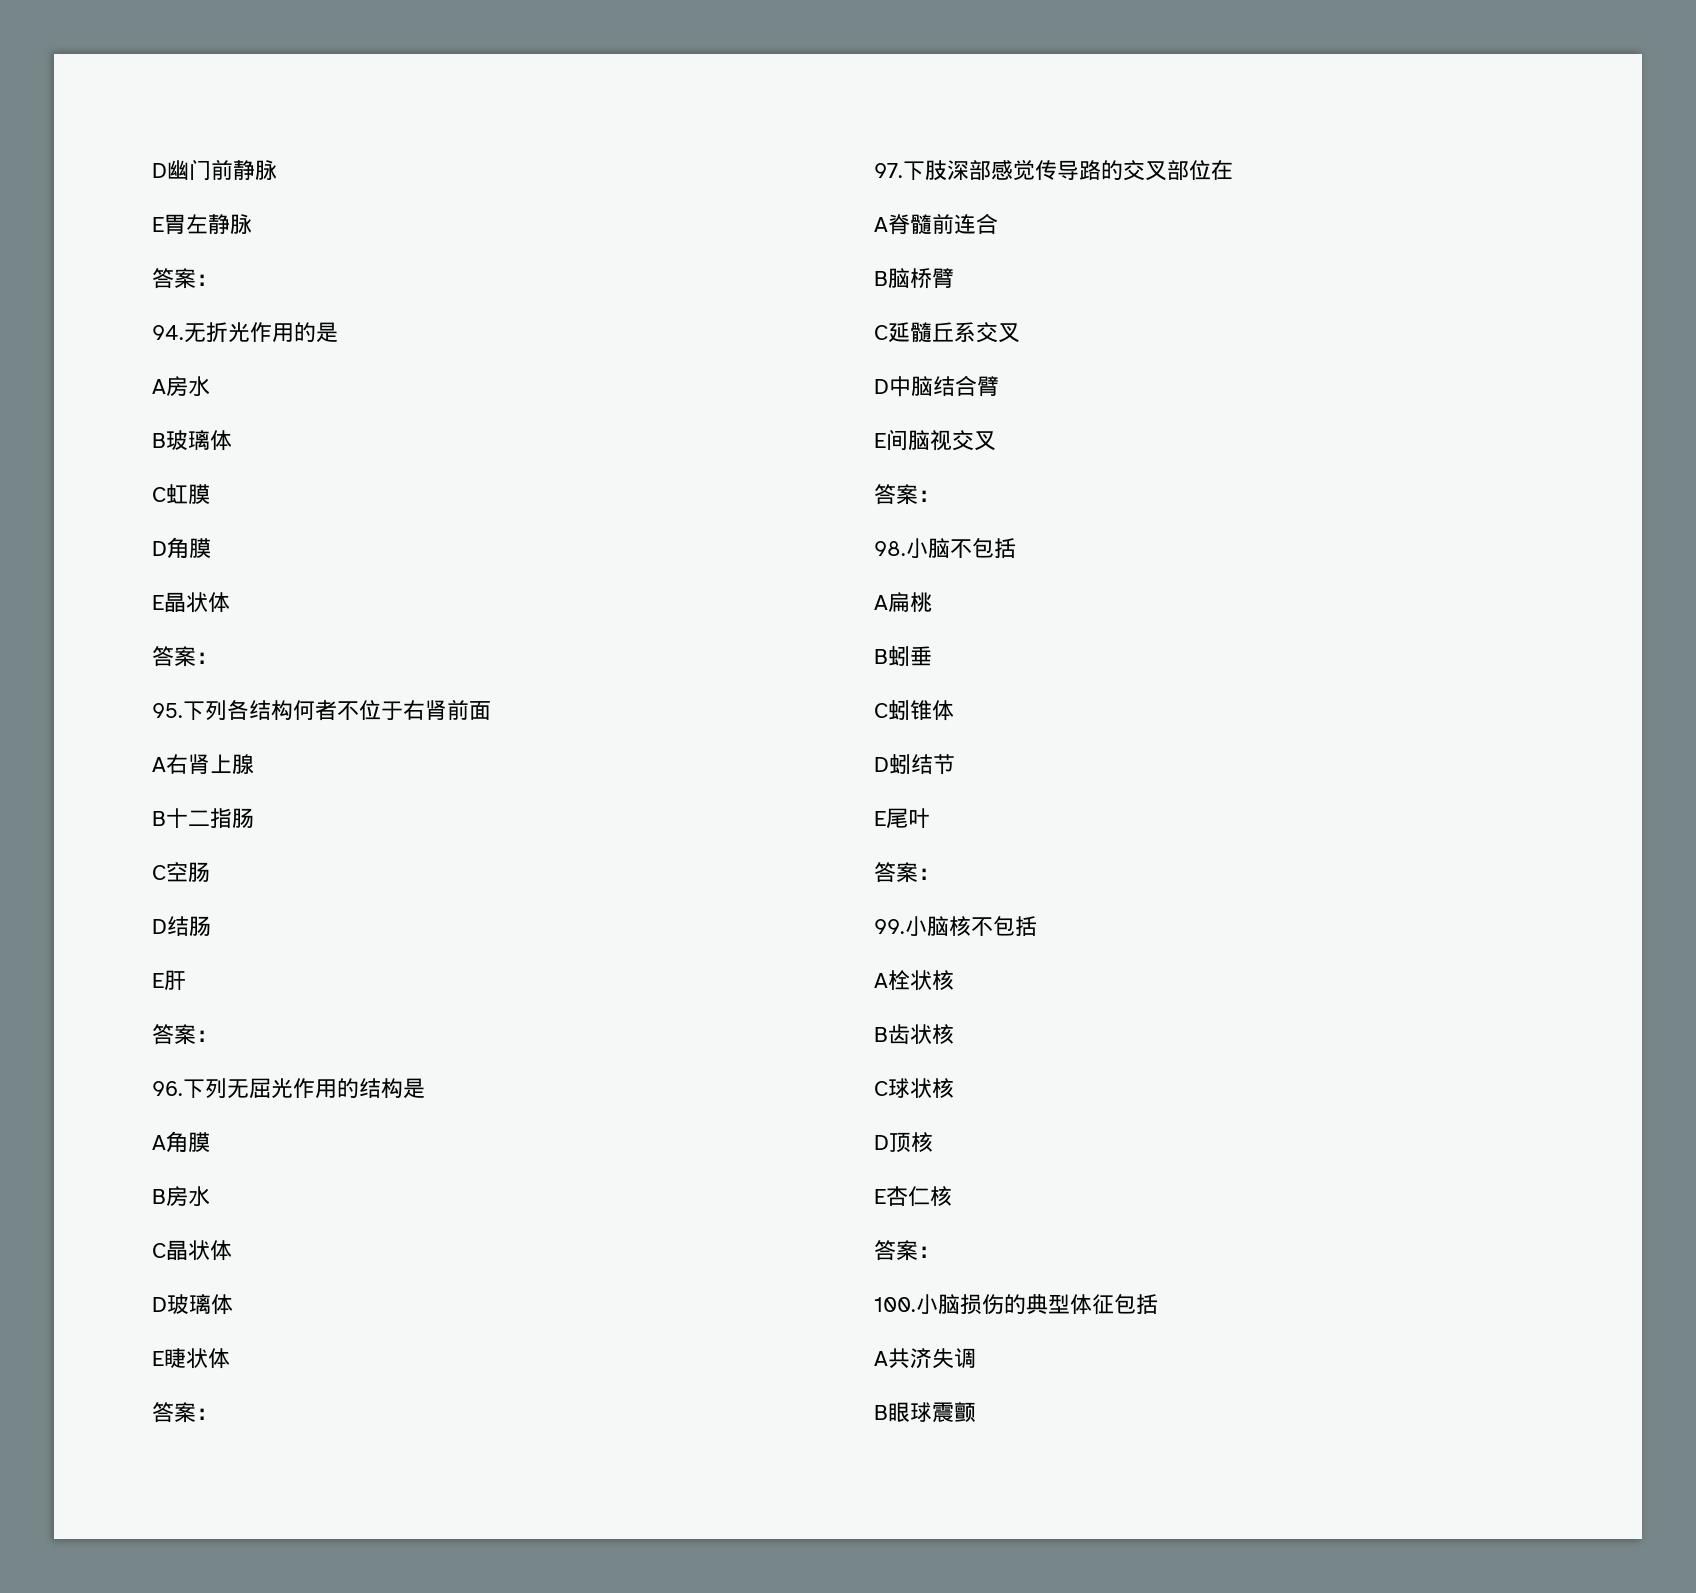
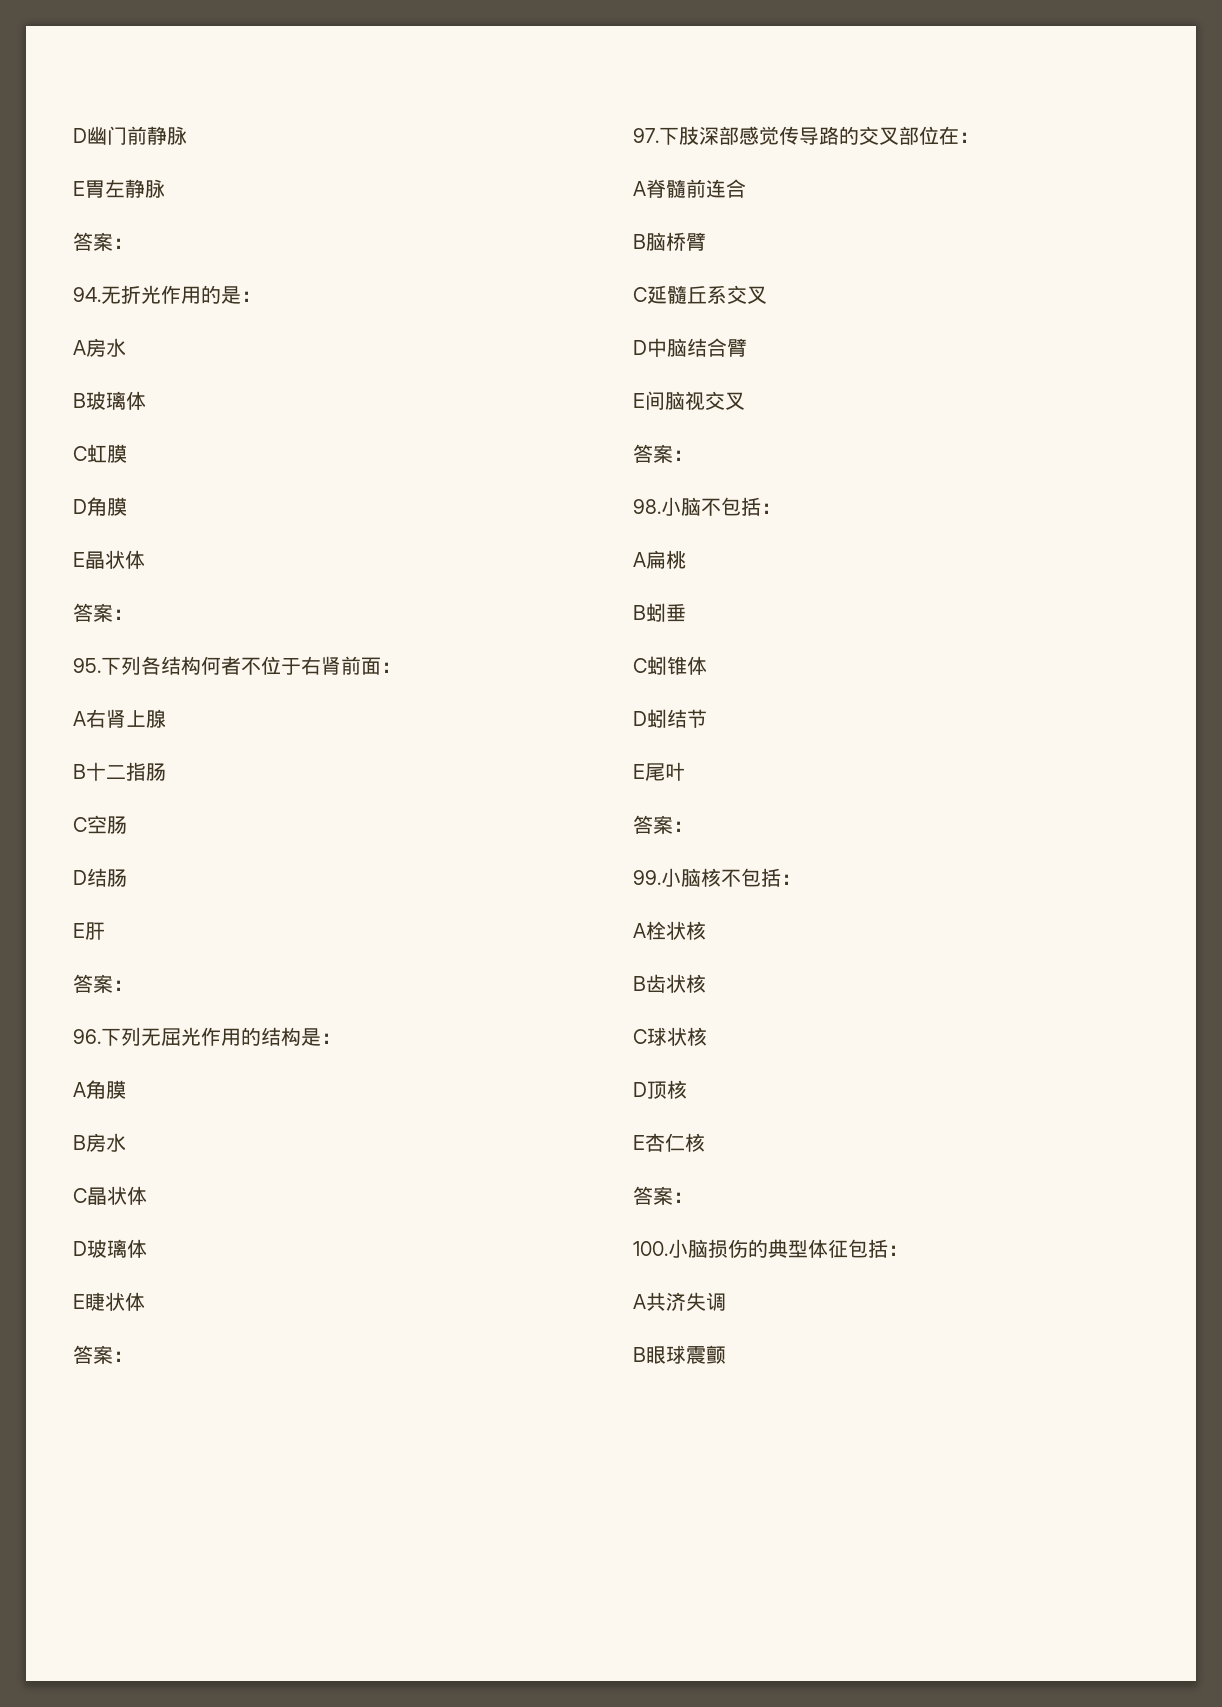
- 94.无折光作用的是
+ 94.无折光作用的是：
- 95.下列各结构何者不位于右肾前面
+ 95.下列各结构何者不位于右肾前面：
- 96.下列无屈光作用的结构是
+ 96.下列无屈光作用的结构是：
- 97.下肢深部感觉传导路的交叉部位在
+ 97.下肢深部感觉传导路的交叉部位在：
- 98.小脑不包括
+ 98.小脑不包括：
- 99.小脑核不包括
+ 99.小脑核不包括：
- 100.小脑损伤的典型体征包括
+ 100.小脑损伤的典型体征包括：

